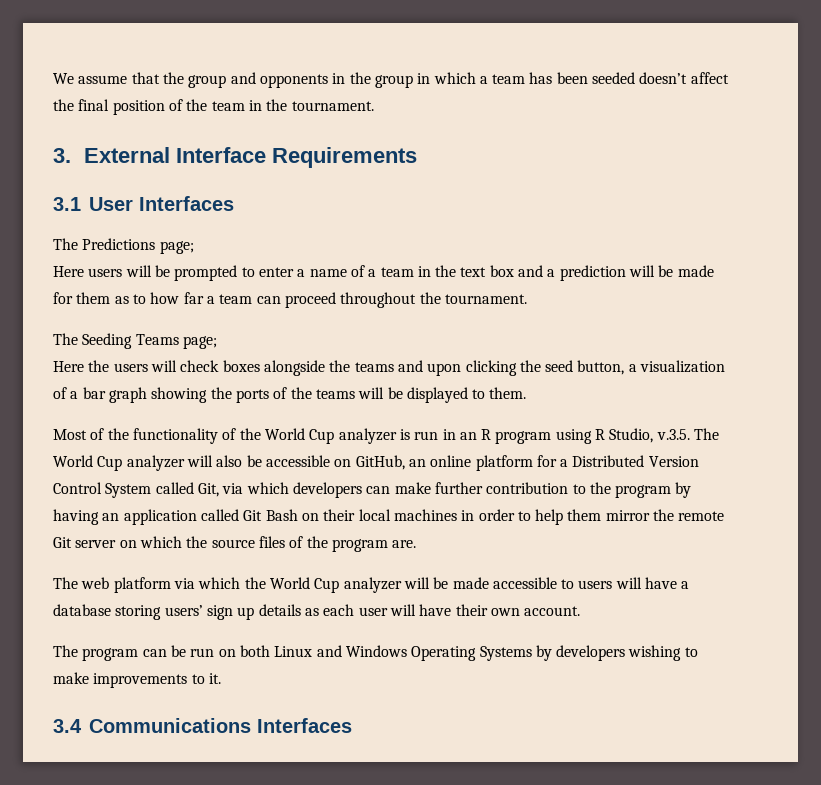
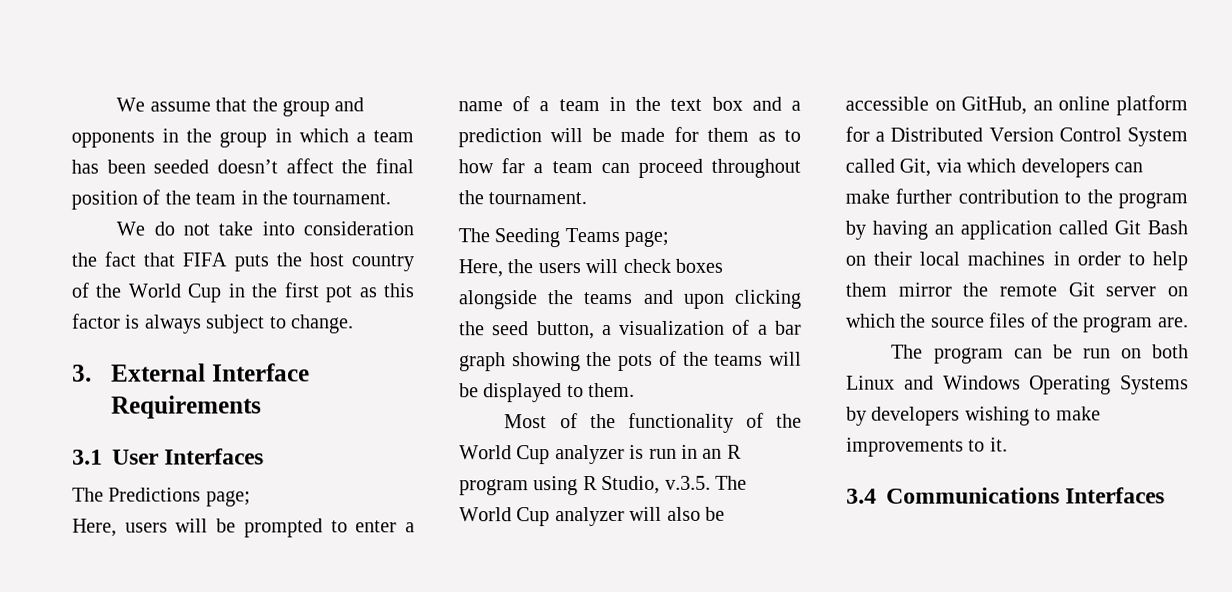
+ We do not take into consideration the fact that FIFA puts the host country of the World Cup in the first pot as this factor is always subject to change.
- Here users will be prompted to enter a name of a team in the text box and a prediction will be made for them as to how far a team can proceed throughout the tournament.
+ Here, users will be prompted to enter a name of a team in the text box and a prediction will be made for them as to how far a team can proceed throughout the tournament.
- Here the users will check boxes alongside the teams and upon clicking the seed button, a visualization of a bar graph showing the ports of the teams will be displayed to them.
+ Here, the users will check boxes alongside the teams and upon clicking the seed button, a visualization of a bar graph showing the pots of the teams will be displayed to them.
- The web platform via which the World Cup analyzer will be made accessible to users will have a database storing users’ sign up details as each user will have their own account.

